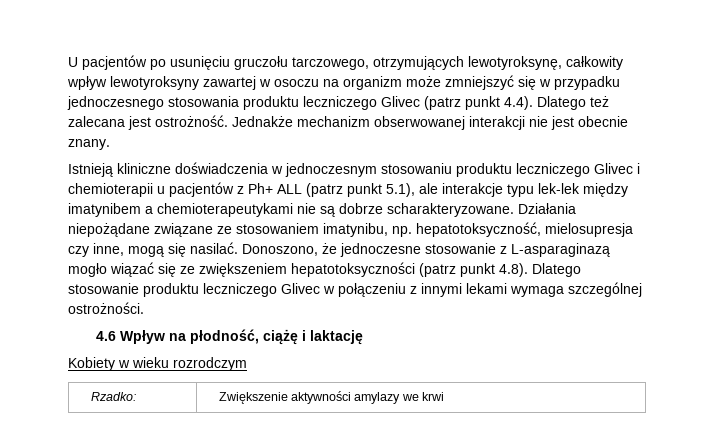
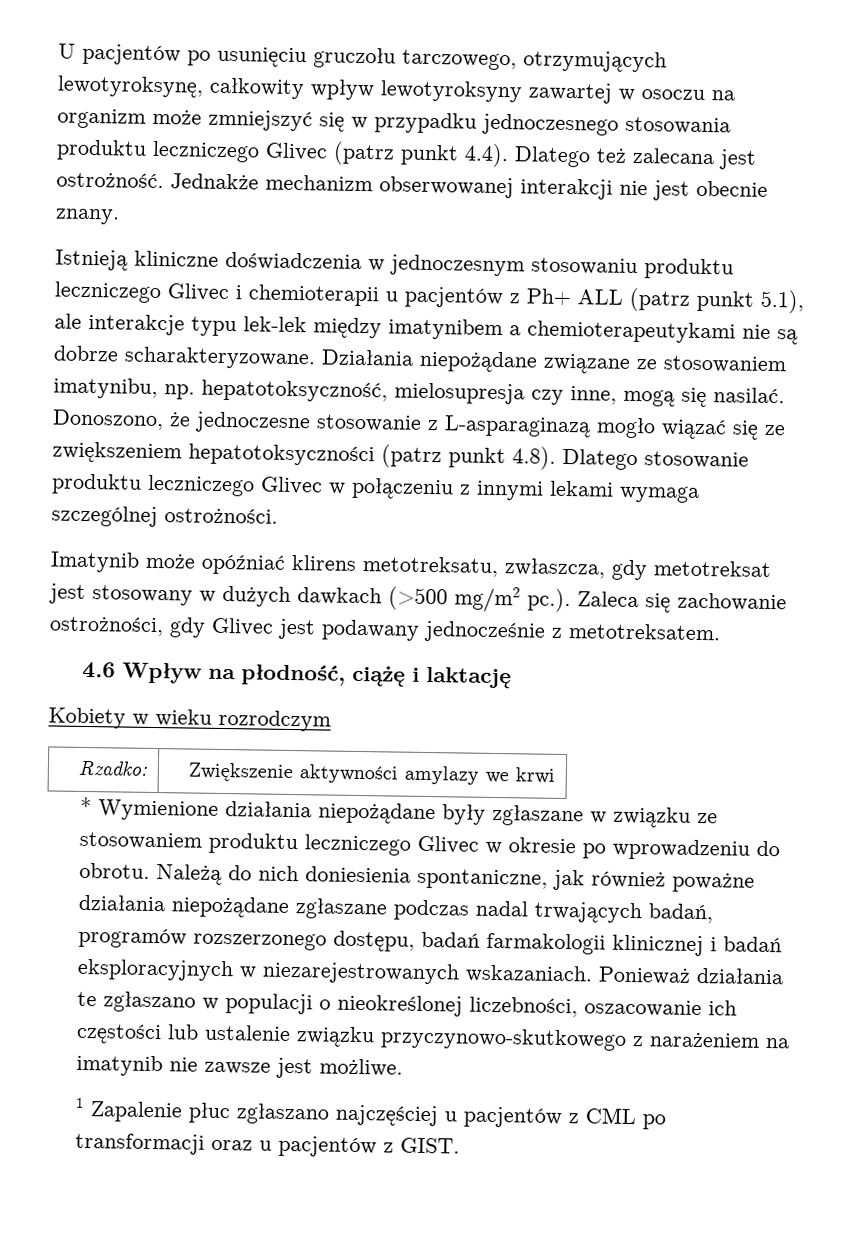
+ Imatynib może opóźniać klirens metotreksatu, zwłaszcza, gdy metotreksat jest stosowany w dużych dawkach (>500 mg/m2 pc.). Zaleca się zachowanie ostrożności, gdy Glivec jest podawany jednocześnie z metotreksatem.
+ * Wymienione działania niepożądane były zgłaszane w związku ze stosowaniem produktu leczniczego Glivec w okresie po wprowadzeniu do obrotu. Należą do nich doniesienia spontaniczne, jak również poważne działania niepożądane zgłaszane podczas nadal trwających badań, programów rozszerzonego dostępu, badań farmakologii klinicznej i badań eksploracyjnych w niezarejestrowanych wskazaniach. Ponieważ działania te zgłaszano w populacji o nieokreślonej liczebności, oszacowanie ich częstości lub ustalenie związku przyczynowo-skutkowego z narażeniem na imatynib nie zawsze jest możliwe.
+ 1 Zapalenie płuc zgłaszano najczęściej u pacjentów z CML po transformacji oraz u pacjentów z GIST.

